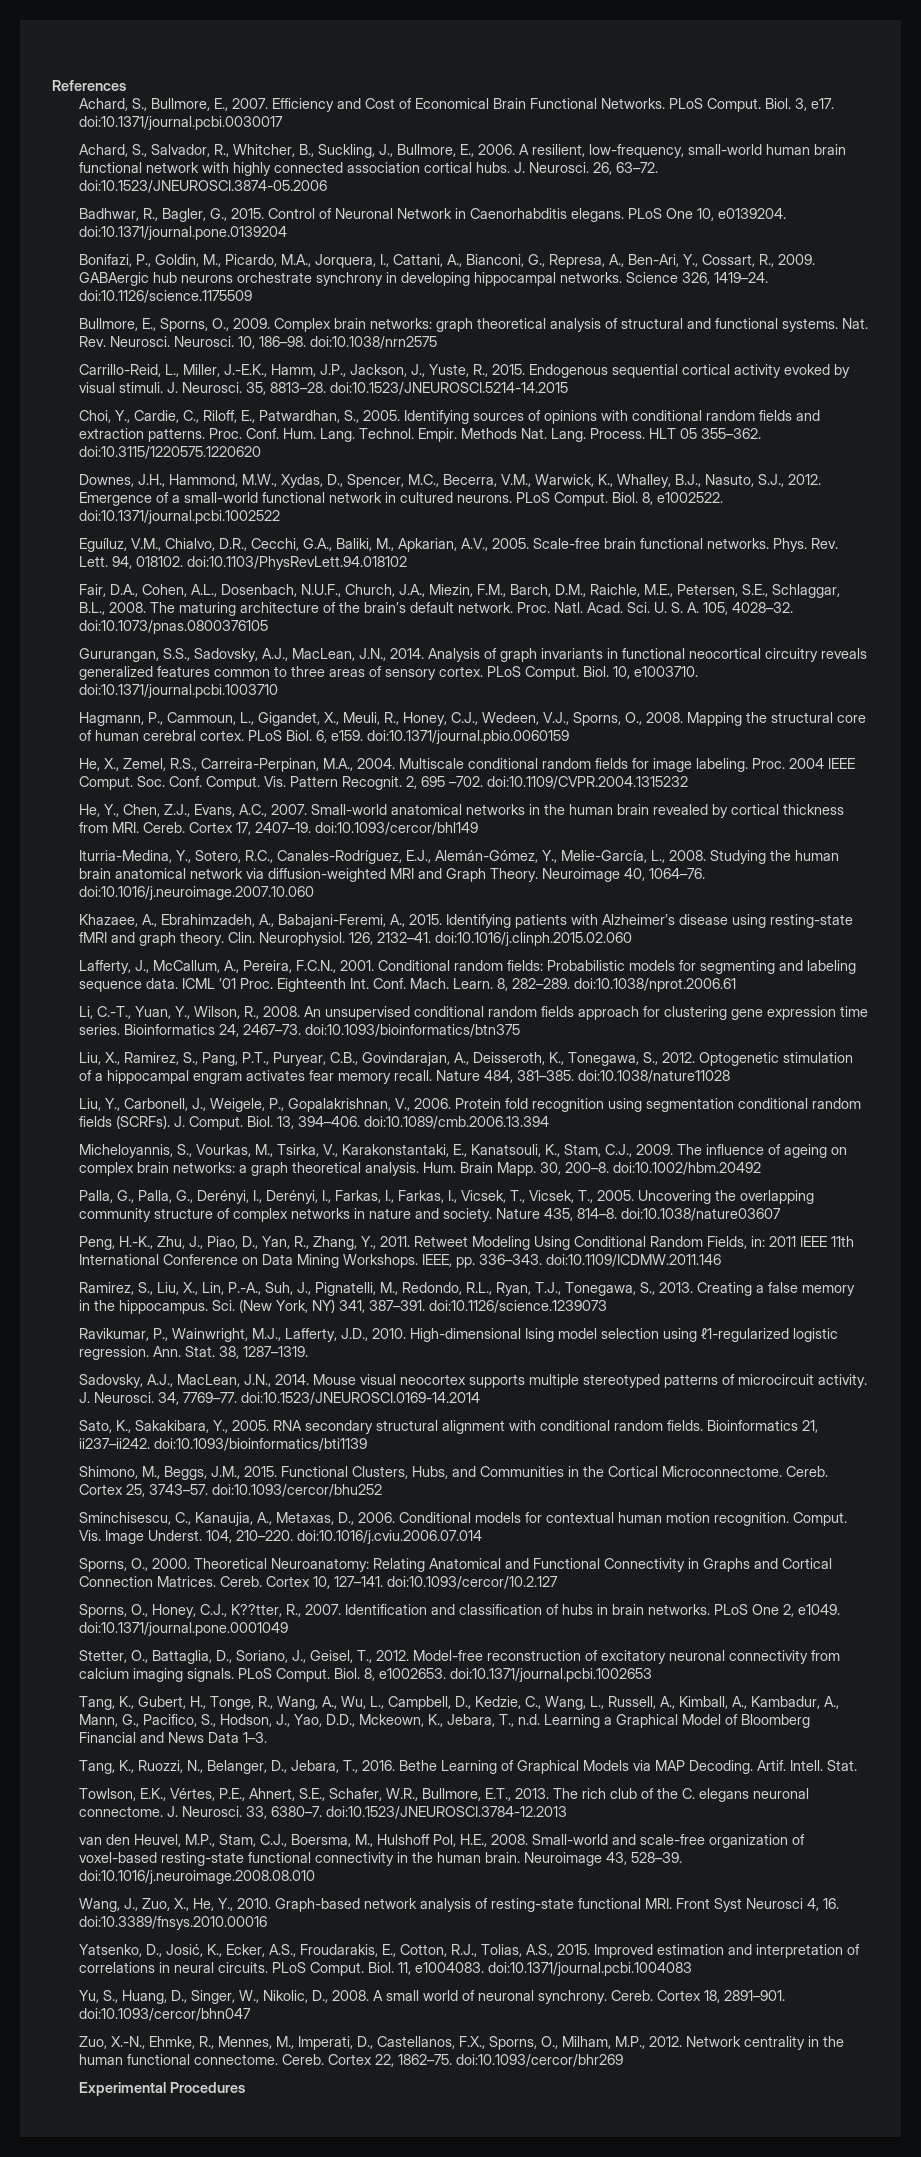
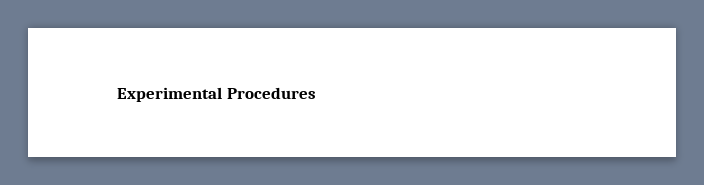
- References
- Achard, S., Bullmore, E., 2007. Efficiency and Cost of Economical Brain Functional Networks. PLoS Comput. Biol. 3, e17. doi:10.1371/journal.pcbi.0030017
- Achard, S., Salvador, R., Whitcher, B., Suckling, J., Bullmore, E., 2006. A resilient, low-frequency, small-world human brain functional network with highly connected association cortical hubs. J. Neurosci. 26, 63–72. doi:10.1523/JNEUROSCI.3874-05.2006
- Badhwar, R., Bagler, G., 2015. Control of Neuronal Network in Caenorhabditis elegans. PLoS One 10, e0139204. doi:10.1371/journal.pone.0139204
- Bonifazi, P., Goldin, M., Picardo, M.A., Jorquera, I., Cattani, A., Bianconi, G., Represa, A., Ben-Ari, Y., Cossart, R., 2009. GABAergic hub neurons orchestrate synchrony in developing hippocampal networks. Science 326, 1419–24. doi:10.1126/science.1175509
- Bullmore, E., Sporns, O., 2009. Complex brain networks: graph theoretical analysis of structural and functional systems. Nat. Rev. Neurosci. Neurosci. 10, 186–98. doi:10.1038/nrn2575
- Carrillo-Reid, L., Miller, J.-E.K., Hamm, J.P., Jackson, J., Yuste, R., 2015. Endogenous sequential cortical activity evoked by visual stimuli. J. Neurosci. 35, 8813–28. doi:10.1523/JNEUROSCI.5214-14.2015
- Choi, Y., Cardie, C., Riloff, E., Patwardhan, S., 2005. Identifying sources of opinions with conditional random fields and extraction patterns. Proc. Conf. Hum. Lang. Technol. Empir. Methods Nat. Lang. Process. HLT 05 355–362. doi:10.3115/1220575.1220620
- Downes, J.H., Hammond, M.W., Xydas, D., Spencer, M.C., Becerra, V.M., Warwick, K., Whalley, B.J., Nasuto, S.J., 2012. Emergence of a small-world functional network in cultured neurons. PLoS Comput. Biol. 8, e1002522. doi:10.1371/journal.pcbi.1002522
- Eguíluz, V.M., Chialvo, D.R., Cecchi, G.A., Baliki, M., Apkarian, A.V., 2005. Scale-free brain functional networks. Phys. Rev. Lett. 94, 018102. doi:10.1103/PhysRevLett.94.018102
- Fair, D.A., Cohen, A.L., Dosenbach, N.U.F., Church, J.A., Miezin, F.M., Barch, D.M., Raichle, M.E., Petersen, S.E., Schlaggar, B.L., 2008. The maturing architecture of the brain’s default network. Proc. Natl. Acad. Sci. U. S. A. 105, 4028–32. doi:10.1073/pnas.0800376105
- Gururangan, S.S., Sadovsky, A.J., MacLean, J.N., 2014. Analysis of graph invariants in functional neocortical circuitry reveals generalized features common to three areas of sensory cortex. PLoS Comput. Biol. 10, e1003710. doi:10.1371/journal.pcbi.1003710
- Hagmann, P., Cammoun, L., Gigandet, X., Meuli, R., Honey, C.J., Wedeen, V.J., Sporns, O., 2008. Mapping the structural core of human cerebral cortex. PLoS Biol. 6, e159. doi:10.1371/journal.pbio.0060159
- He, X., Zemel, R.S., Carreira-Perpinan, M.A., 2004. Multiscale conditional random fields for image labeling. Proc. 2004 IEEE Comput. Soc. Conf. Comput. Vis. Pattern Recognit. 2, 695 –702. doi:10.1109/CVPR.2004.1315232
- He, Y., Chen, Z.J., Evans, A.C., 2007. Small-world anatomical networks in the human brain revealed by cortical thickness from MRI. Cereb. Cortex 17, 2407–19. doi:10.1093/cercor/bhl149
- Iturria-Medina, Y., Sotero, R.C., Canales-Rodríguez, E.J., Alemán-Gómez, Y., Melie-García, L., 2008. Studying the human brain anatomical network via diffusion-weighted MRI and Graph Theory. Neuroimage 40, 1064–76. doi:10.1016/j.neuroimage.2007.10.060
- Khazaee, A., Ebrahimzadeh, A., Babajani-Feremi, A., 2015. Identifying patients with Alzheimer’s disease using resting-state fMRI and graph theory. Clin. Neurophysiol. 126, 2132–41. doi:10.1016/j.clinph.2015.02.060
- Lafferty, J., McCallum, A., Pereira, F.C.N., 2001. Conditional random fields: Probabilistic models for segmenting and labeling sequence data. ICML ’01 Proc. Eighteenth Int. Conf. Mach. Learn. 8, 282–289. doi:10.1038/nprot.2006.61
- Li, C.-T., Yuan, Y., Wilson, R., 2008. An unsupervised conditional random fields approach for clustering gene expression time series. Bioinformatics 24, 2467–73. doi:10.1093/bioinformatics/btn375
- Liu, X., Ramirez, S., Pang, P.T., Puryear, C.B., Govindarajan, A., Deisseroth, K., Tonegawa, S., 2012. Optogenetic stimulation of a hippocampal engram activates fear memory recall. Nature 484, 381–385. doi:10.1038/nature11028
- Liu, Y., Carbonell, J., Weigele, P., Gopalakrishnan, V., 2006. Protein fold recognition using segmentation conditional random fields (SCRFs). J. Comput. Biol. 13, 394–406. doi:10.1089/cmb.2006.13.394
- Micheloyannis, S., Vourkas, M., Tsirka, V., Karakonstantaki, E., Kanatsouli, K., Stam, C.J., 2009. The influence of ageing on complex brain networks: a graph theoretical analysis. Hum. Brain Mapp. 30, 200–8. doi:10.1002/hbm.20492
- Palla, G., Palla, G., Derényi, I., Derényi, I., Farkas, I., Farkas, I., Vicsek, T., Vicsek, T., 2005. Uncovering the overlapping community structure of complex networks in nature and society. Nature 435, 814–8. doi:10.1038/nature03607
- Peng, H.-K., Zhu, J., Piao, D., Yan, R., Zhang, Y., 2011. Retweet Modeling Using Conditional Random Fields, in: 2011 IEEE 11th International Conference on Data Mining Workshops. IEEE, pp. 336–343. doi:10.1109/ICDMW.2011.146
- Ramirez, S., Liu, X., Lin, P.-A., Suh, J., Pignatelli, M., Redondo, R.L., Ryan, T.J., Tonegawa, S., 2013. Creating a false memory in the hippocampus. Sci. (New York, NY) 341, 387–391. doi:10.1126/science.1239073
- Ravikumar, P., Wainwright, M.J., Lafferty, J.D., 2010. High-dimensional Ising model selection using ℓ1-regularized logistic regression. Ann. Stat. 38, 1287–1319.
- Sadovsky, A.J., MacLean, J.N., 2014. Mouse visual neocortex supports multiple stereotyped patterns of microcircuit activity. J. Neurosci. 34, 7769–77. doi:10.1523/JNEUROSCI.0169-14.2014
- Sato, K., Sakakibara, Y., 2005. RNA secondary structural alignment with conditional random fields. Bioinformatics 21, ii237–ii242. doi:10.1093/bioinformatics/bti1139
- Shimono, M., Beggs, J.M., 2015. Functional Clusters, Hubs, and Communities in the Cortical Microconnectome. Cereb. Cortex 25, 3743–57. doi:10.1093/cercor/bhu252
- Sminchisescu, C., Kanaujia, A., Metaxas, D., 2006. Conditional models for contextual human motion recognition. Comput. Vis. Image Underst. 104, 210–220. doi:10.1016/j.cviu.2006.07.014
- Sporns, O., 2000. Theoretical Neuroanatomy: Relating Anatomical and Functional Connectivity in Graphs and Cortical Connection Matrices. Cereb. Cortex 10, 127–141. doi:10.1093/cercor/10.2.127
- Sporns, O., Honey, C.J., K??tter, R., 2007. Identification and classification of hubs in brain networks. PLoS One 2, e1049. doi:10.1371/journal.pone.0001049
- Stetter, O., Battaglia, D., Soriano, J., Geisel, T., 2012. Model-free reconstruction of excitatory neuronal connectivity from calcium imaging signals. PLoS Comput. Biol. 8, e1002653. doi:10.1371/journal.pcbi.1002653
- Tang, K., Gubert, H., Tonge, R., Wang, A., Wu, L., Campbell, D., Kedzie, C., Wang, L., Russell, A., Kimball, A., Kambadur, A., Mann, G., Pacifico, S., Hodson, J., Yao, D.D., Mckeown, K., Jebara, T., n.d. Learning a Graphical Model of Bloomberg Financial and News Data 1–3.
- Tang, K., Ruozzi, N., Belanger, D., Jebara, T., 2016. Bethe Learning of Graphical Models via MAP Decoding. Artif. Intell. Stat.
- Towlson, E.K., Vértes, P.E., Ahnert, S.E., Schafer, W.R., Bullmore, E.T., 2013. The rich club of the C. elegans neuronal connectome. J. Neurosci. 33, 6380–7. doi:10.1523/JNEUROSCI.3784-12.2013
- van den Heuvel, M.P., Stam, C.J., Boersma, M., Hulshoff Pol, H.E., 2008. Small-world and scale-free organization of voxel-based resting-state functional connectivity in the human brain. Neuroimage 43, 528–39. doi:10.1016/j.neuroimage.2008.08.010
- Wang, J., Zuo, X., He, Y., 2010. Graph-based network analysis of resting-state functional MRI. Front Syst Neurosci 4, 16. doi:10.3389/fnsys.2010.00016
- Yatsenko, D., Josić, K., Ecker, A.S., Froudarakis, E., Cotton, R.J., Tolias, A.S., 2015. Improved estimation and interpretation of correlations in neural circuits. PLoS Comput. Biol. 11, e1004083. doi:10.1371/journal.pcbi.1004083
- Yu, S., Huang, D., Singer, W., Nikolic, D., 2008. A small world of neuronal synchrony. Cereb. Cortex 18, 2891–901. doi:10.1093/cercor/bhn047
- Zuo, X.-N., Ehmke, R., Mennes, M., Imperati, D., Castellanos, F.X., Sporns, O., Milham, M.P., 2012. Network centrality in the human functional connectome. Cereb. Cortex 22, 1862–75. doi:10.1093/cercor/bhr269

